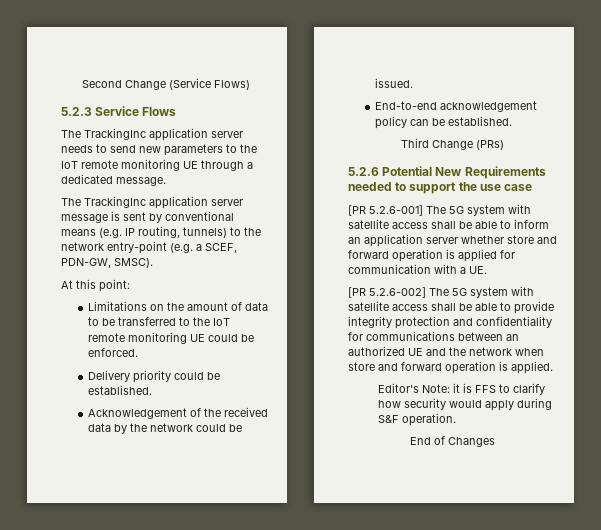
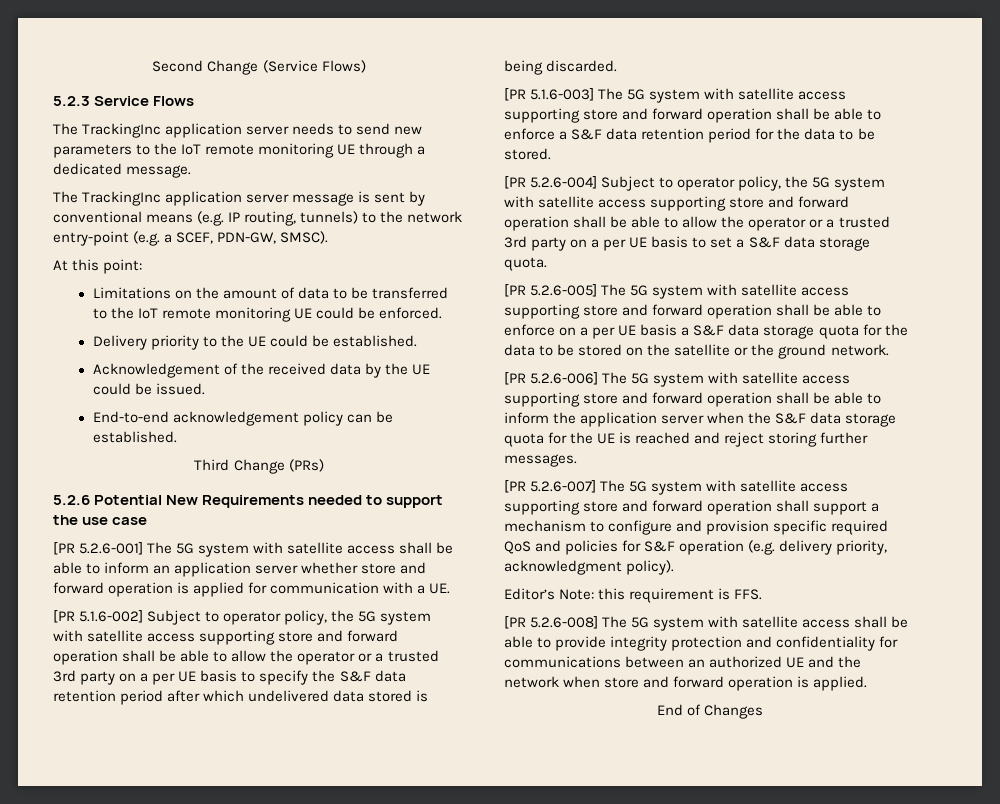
- Delivery priority could be established.
+ Delivery priority to the UE could be established.
- Acknowledgement of the received data by the network could be issued.
+ Acknowledgement of the received data by the UE could be issued.
- [PR 5.2.6-002] The 5G system with satellite access shall be able to provide integrity protection and confidentiality for communications between an authorized UE and the network when store and forward operation is applied.
+ [PR 5.1.6-002] Subject to operator policy, the 5G system with satellite access supporting store and forward operation shall be able to allow the operator or a trusted 3rd party on a per UE basis to specify the S&F data retention period after which undelivered data stored is being discarded.
+ [PR 5.1.6-003] The 5G system with satellite access supporting store and forward operation shall be able to enforce a S&F data retention period for the data to be stored.
+ [PR 5.2.6-004] Subject to operator policy, the 5G system with satellite access supporting store and forward operation shall be able to allow the operator or a trusted 3rd party on a per UE basis to set a S&F data storage quota.
+ [PR 5.2.6-005] The 5G system with satellite access supporting store and forward operation shall be able to enforce on a per UE basis a S&F data storage quota for the data to be stored on the satellite or the ground network.
+ [PR 5.2.6-006] The 5G system with satellite access supporting store and forward operation shall be able to inform the application server when the S&F data storage quota for the UE is reached and reject storing further messages.
+ [PR 5.2.6-007] The 5G system with satellite access supporting store and forward operation shall support a mechanism to configure and provision specific required QoS and policies for S&F operation (e.g. delivery priority, acknowledgment policy).
+ Editor’s Note: this requirement is FFS.
+ [PR 5.2.6-008] The 5G system with satellite access shall be able to provide integrity protection and confidentiality for communications between an authorized UE and the network when store and forward operation is applied.
- Editor's Note: it is FFS to clarify how security would apply during S&F operation.

